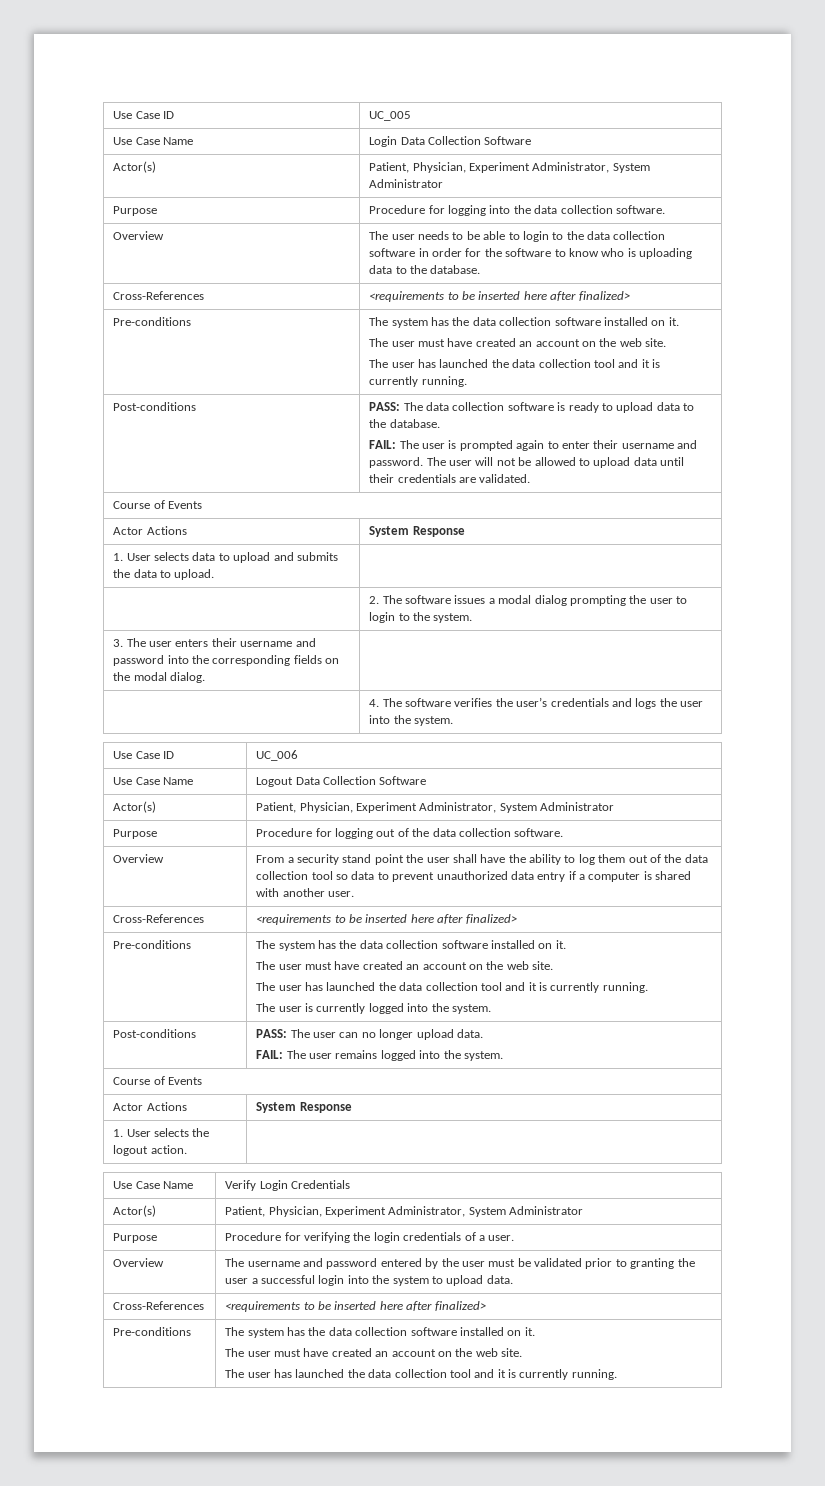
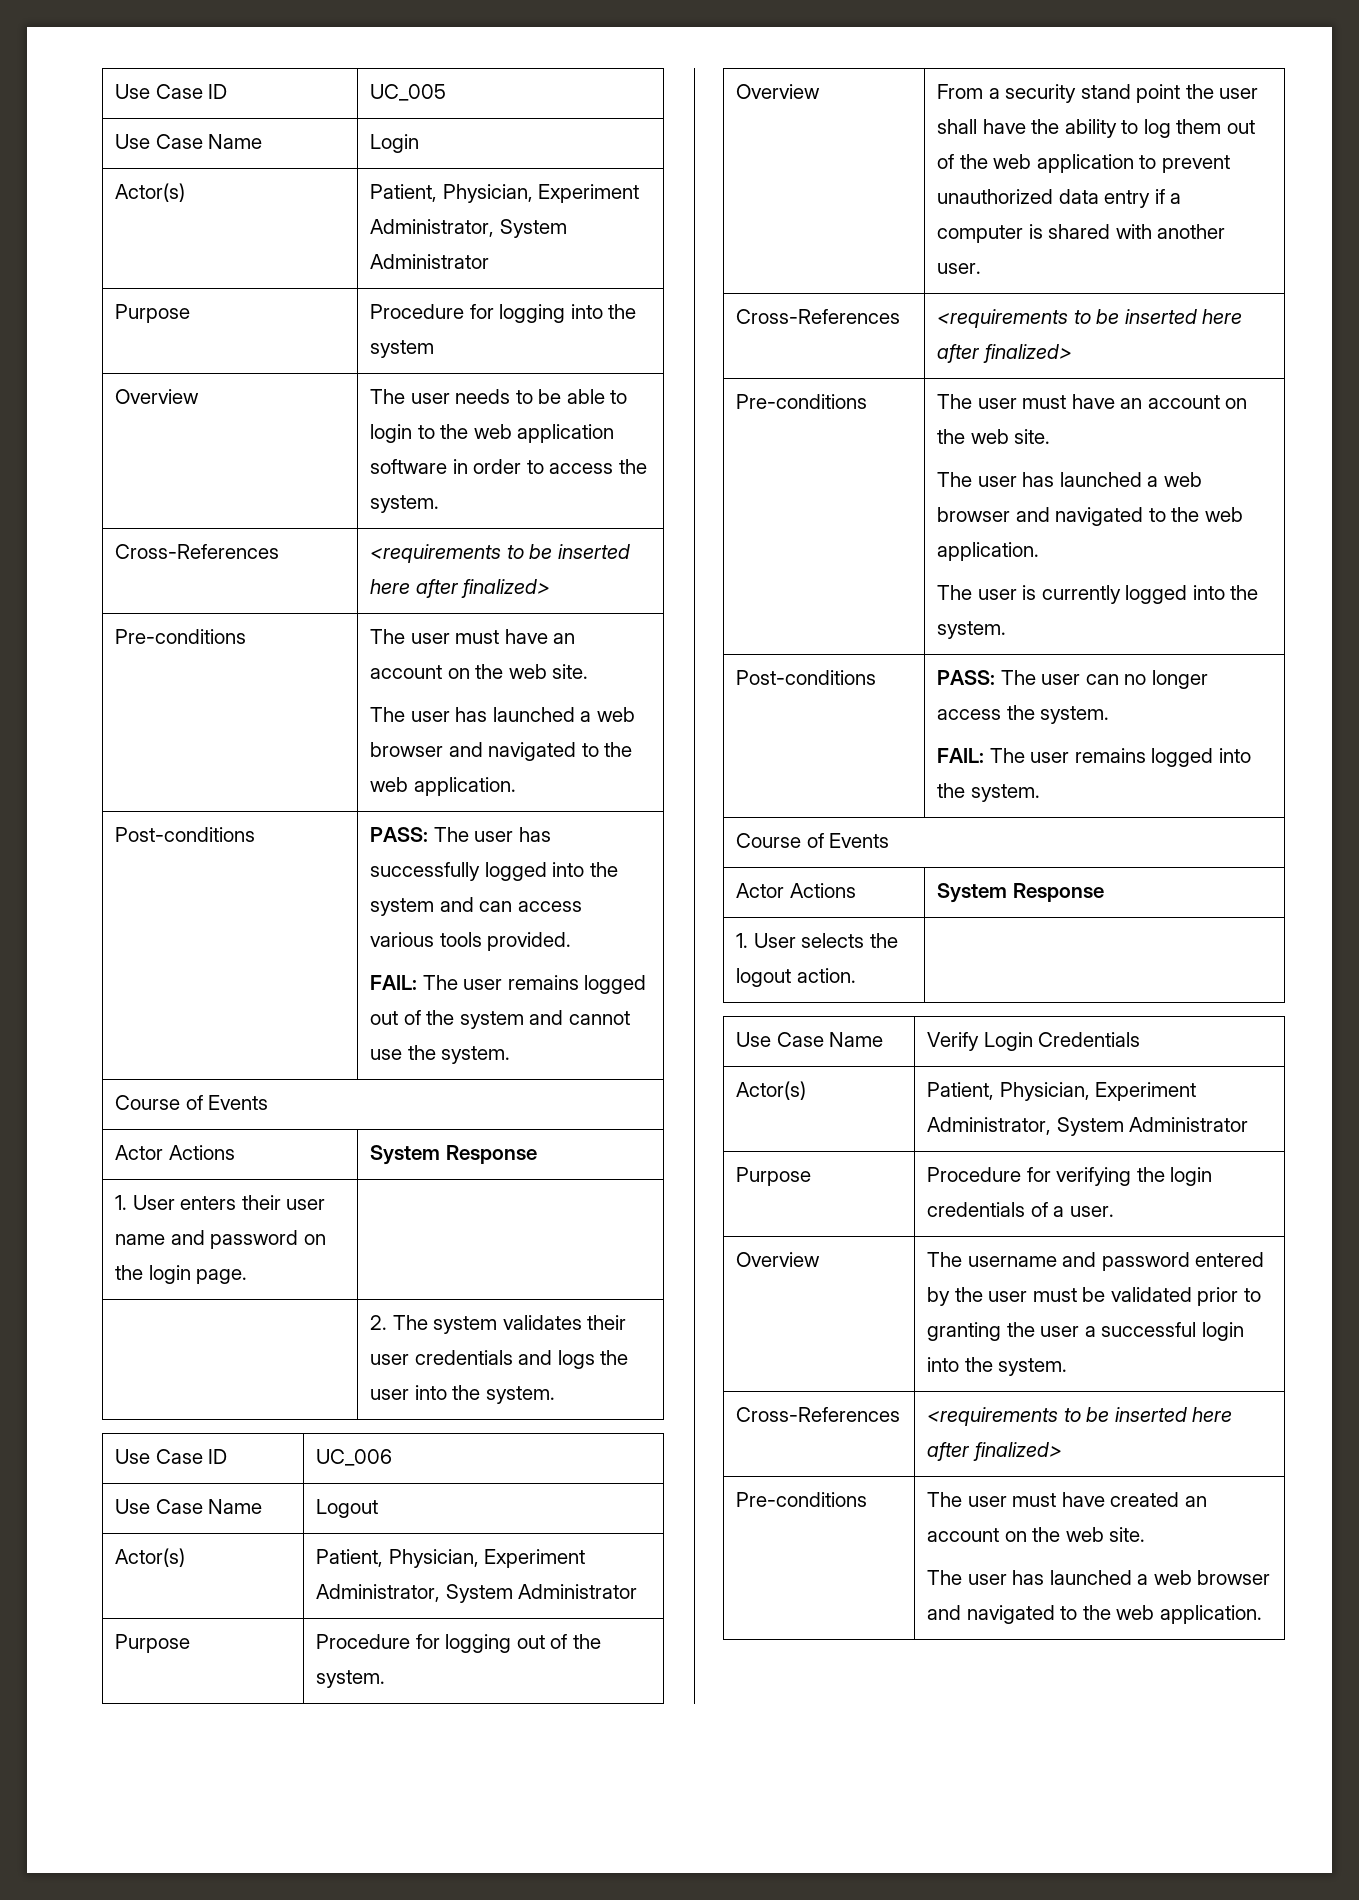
- Use Case Name | Login Data Collection Software
+ Use Case Name | Login
- Purpose | Procedure for logging into the data collection software.
+ Purpose | Procedure for logging into the system
- Overview | The user needs to be able to login to the data collection software in order for the software to know who is uploading data to the database.
+ Overview | The user needs to be able to login to the web application software in order to access the system.
  Cross-References | <requirements to be inserted here after finalized>
- Pre-conditions | The system has the data collection software installed on it.
- The user must have created an account on the web site.
- The user has launched the data collection tool and it is currently running.
- Post-conditions | PASS: The data collection software is ready to upload data to the database.
- FAIL: The user is prompted again to enter their username and password. The user will not be allowed to upload data until their credentials are validated.
+ Pre-conditions | The user must have an account on the web site.
+ The user has launched a web browser and navigated to the web application.
+ Post-conditions | PASS: The user has successfully logged into the system and can access various tools provided.
+ FAIL: The user remains logged out of the system and cannot use the system.
  Course of Events
  Actor Actions | System Response
- 1. User selects data to upload and submits the data to upload. |
- | 2. The software issues a modal dialog prompting the user to login to the system.
- 3. The user enters their username and password into the corresponding fields on the modal dialog. |
- | 4. The software verifies the user’s credentials and logs the user into the system.
+ 1. User enters their user name and password on the login page. |
+ | 2. The system validates their user credentials and logs the user into the system.
- Use Case Name | Logout Data Collection Software
+ Use Case Name | Logout
- Purpose | Procedure for logging out of the data collection software.
+ Purpose | Procedure for logging out of the system.
- Overview | From a security stand point the user shall have the ability to log them out of the data collection tool so data to prevent unauthorized data entry if a computer is shared with another user.
+ Overview | From a security stand point the user shall have the ability to log them out of the web application to prevent unauthorized data entry if a computer is shared with another user.
  Cross-References | <requirements to be inserted here after finalized>
- Pre-conditions | The system has the data collection software installed on it.
- The user must have created an account on the web site.
- The user has launched the data collection tool and it is currently running.
+ Pre-conditions | The user must have an account on the web site.
+ The user has launched a web browser and navigated to the web application.
- Post-conditions | PASS: The user can no longer upload data.
+ Post-conditions | PASS: The user can no longer access the system.
- Overview | The username and password entered by the user must be validated prior to granting the user a successful login into the system to upload data.
+ Overview | The username and password entered by the user must be validated prior to granting the user a successful login into the system.
  Cross-References | <requirements to be inserted here after finalized>
- Pre-conditions | The system has the data collection software installed on it.
- The user must have created an account on the web site.
- The user has launched the data collection tool and it is currently running.
+ Pre-conditions | The user must have created an account on the web site.
+ The user has launched a web browser and navigated to the web application.

